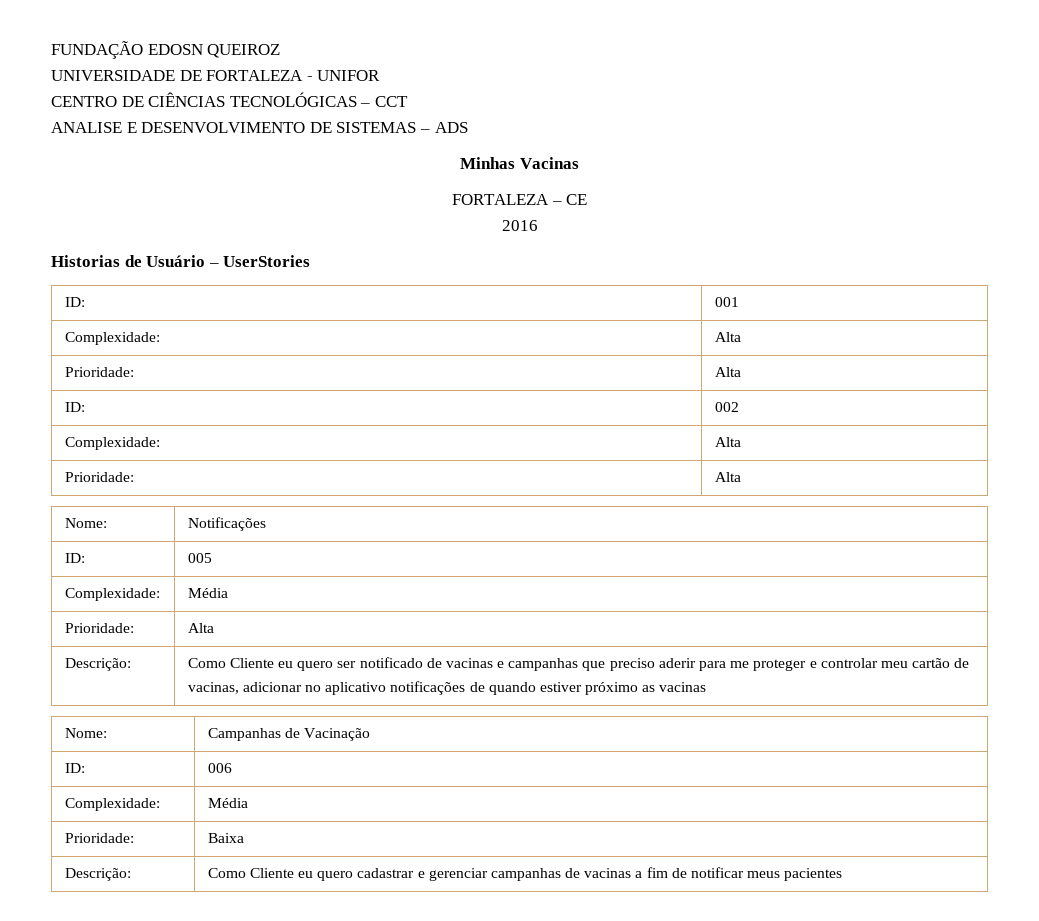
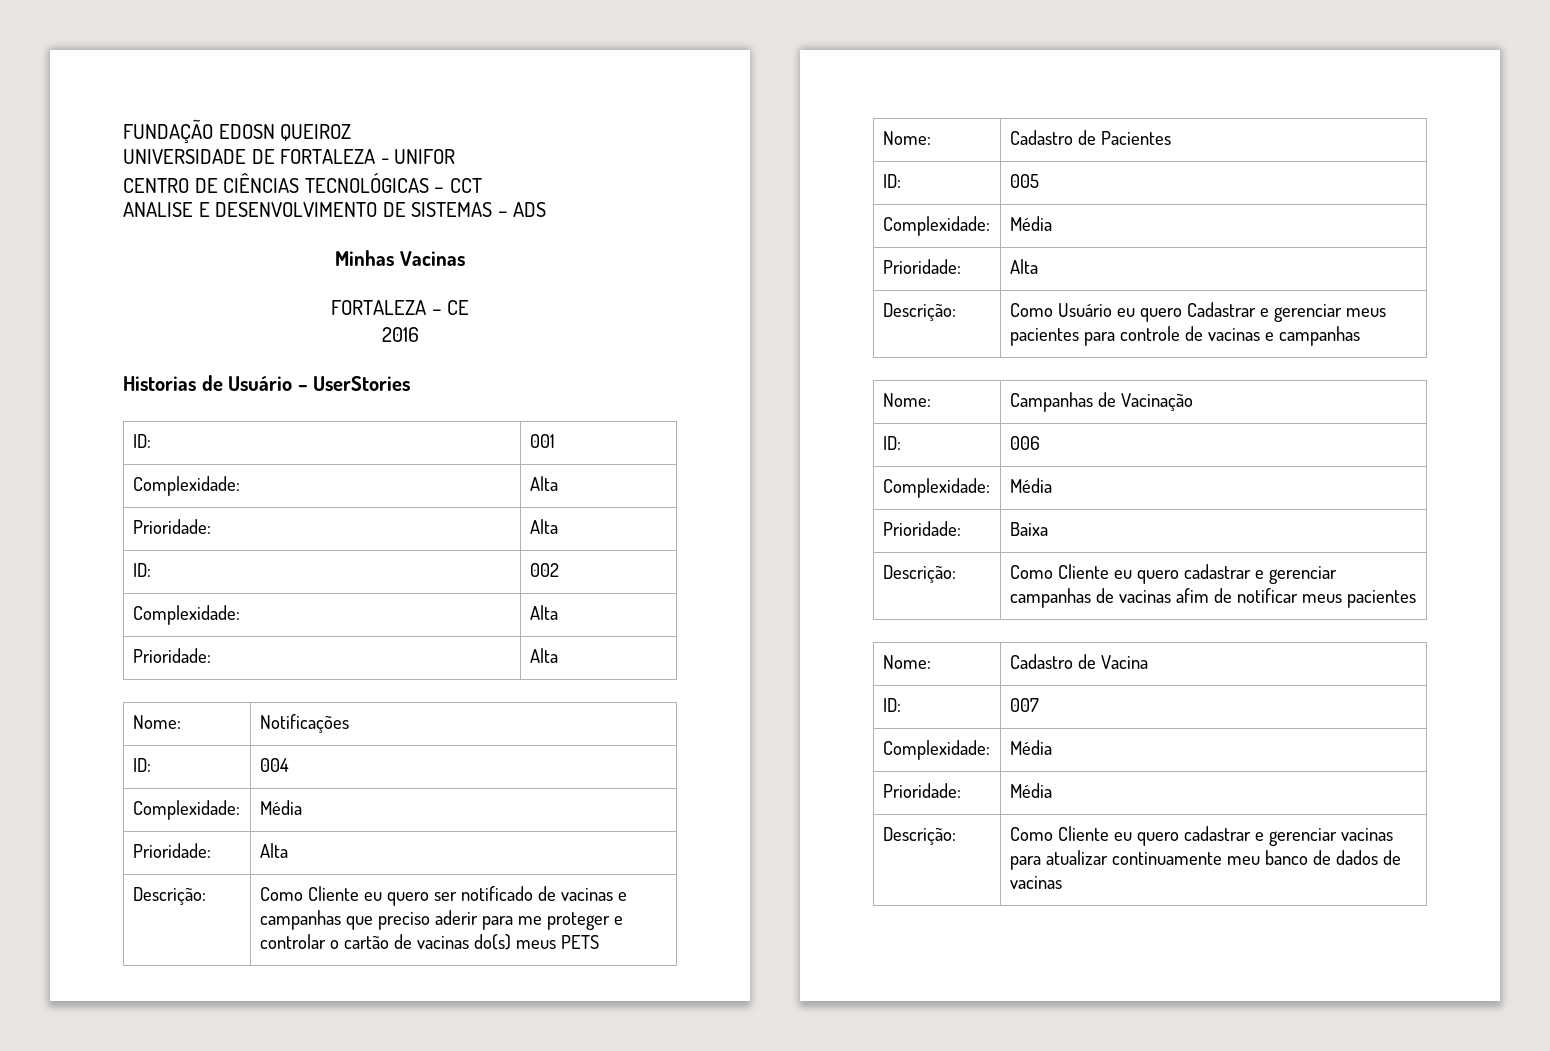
- ID: | 005
+ ID: | 004
- Descrição: | Como Cliente eu quero ser notificado de vacinas e campanhas que preciso aderir para me proteger e controlar meu cartão de vacinas, adicionar no aplicativo notificações de quando estiver próximo as vacinas
+ Descrição: | Como Cliente eu quero ser notificado de vacinas e campanhas que preciso aderir para me proteger e controlar o cartão de vacinas do(s) meus PETS
+ Nome: | Cadastro de Pacientes
+ ID: | 005
+ Complexidade: | Média
+ Prioridade: | Alta
+ Descrição: | Como Usuário eu quero Cadastrar e gerenciar meus pacientes para controle de vacinas e campanhas
- Descrição: | Como Cliente eu quero cadastrar e gerenciar campanhas de vacinas a fim de notificar meus pacientes
+ Descrição: | Como Cliente eu quero cadastrar e gerenciar campanhas de vacinas afim de notificar meus pacientes
+ Nome: | Cadastro de Vacina
+ ID: | 007
+ Complexidade: | Média
+ Prioridade: | Média
+ Descrição: | Como Cliente eu quero cadastrar e gerenciar vacinas para atualizar continuamente meu banco de dados de vacinas

